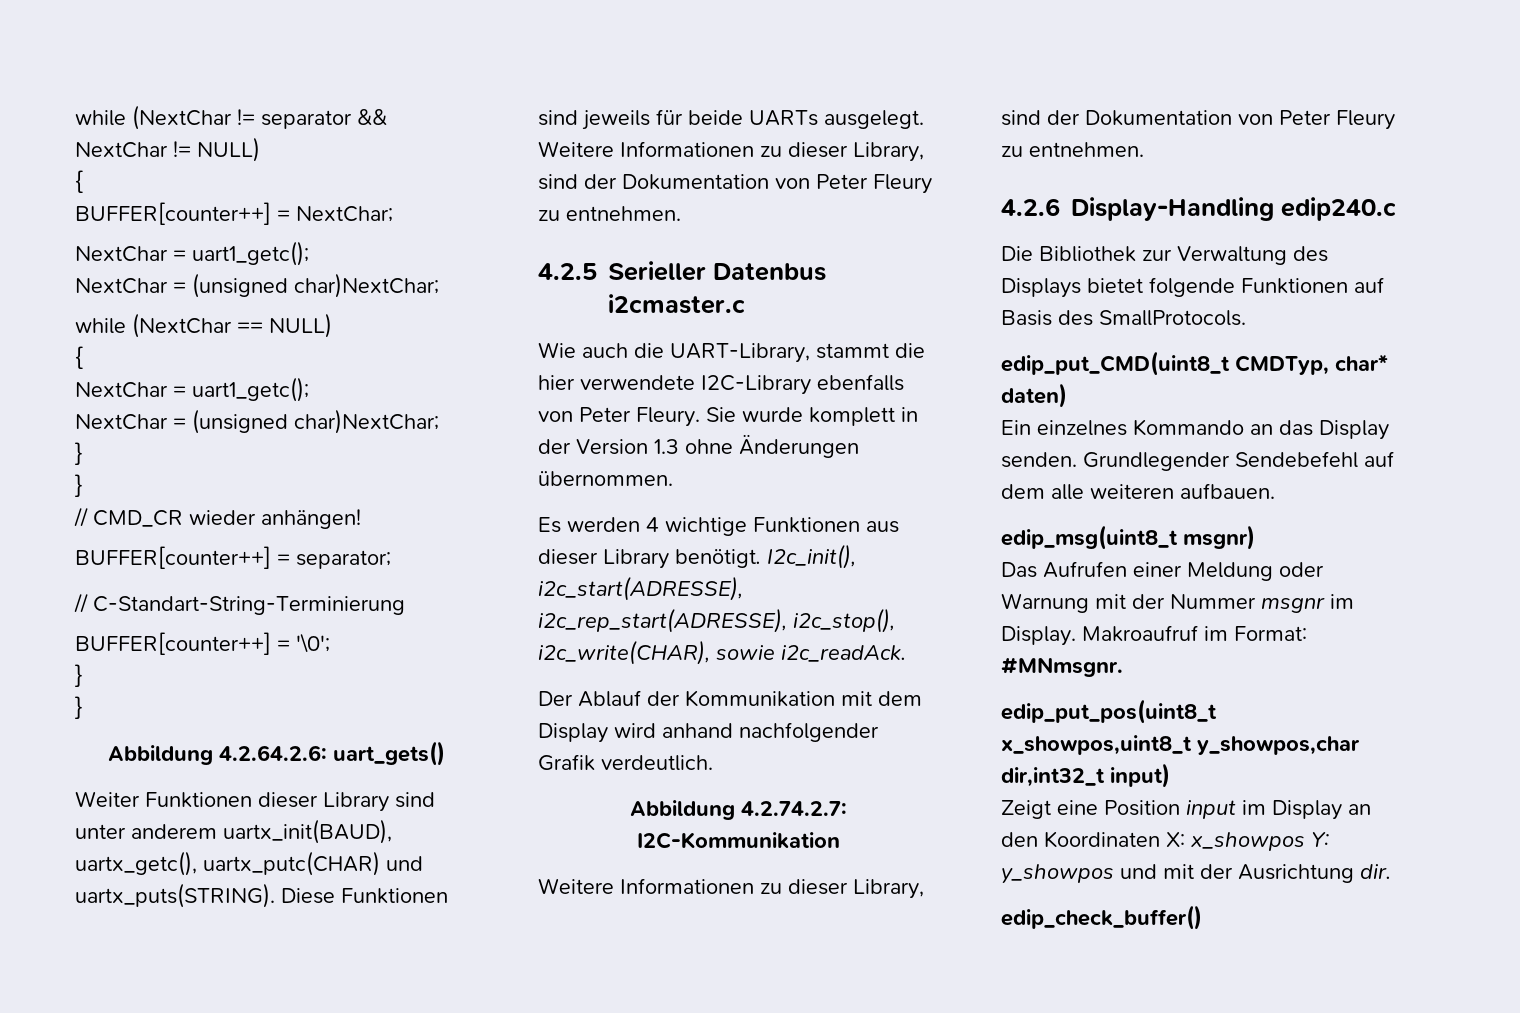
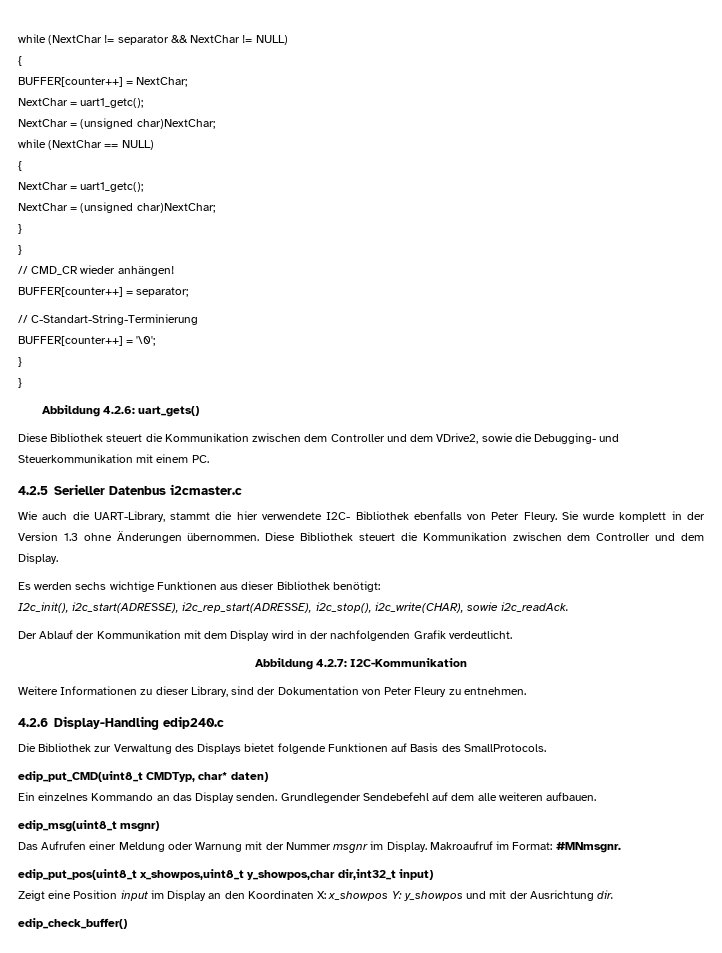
- Abbildung 4.2.64.2.6: uart_gets()
+ Abbildung 4.2.6: uart_gets()
- Weiter Funktionen dieser Library sind unter anderem uartx_init(BAUD), uartx_getc(), uartx_putc(CHAR) und uartx_puts(STRING). Diese Funktionen sind jeweils für beide UARTs ausgelegt. Weitere Informationen zu dieser Library, sind der Dokumentation von Peter Fleury zu entnehmen.
+ Diese Bibliothek steuert die Kommunikation zwischen dem Controller und dem VDrive2, sowie die Debugging- und Steuerkommunikation mit einem PC.
- Wie auch die UART-Library, stammt die hier verwendete I2C-Library ebenfalls von Peter Fleury.
+ Wie auch die UART-Library, stammt die hier verwendete I2C- Bibliothek ebenfalls von Peter Fleury.
+ Diese Bibliothek steuert die Kommunikation zwischen dem Controller und dem Display.
- Es werden 4 wichtige Funktionen aus dieser Library benötigt. I2c_init(), i2c_start(ADRESSE), i2c_rep_start(ADRESSE), i2c_stop(), i2c_write(CHAR), sowie i2c_readAck.
+ Es werden sechs wichtige Funktionen aus dieser Bibliothek benötigt:
+ I2c_init(), i2c_start(ADRESSE), i2c_rep_start(ADRESSE), i2c_stop(), i2c_write(CHAR), sowie i2c_readAck.
- Der Ablauf der Kommunikation mit dem Display wird anhand nachfolgender Grafik verdeutlich.
- Abbildung 4.2.74.2.7: I2C-Kommunikation
+ Der Ablauf der Kommunikation mit dem Display wird in der nachfolgenden Grafik verdeutlicht.
+ Abbildung 4.2.7: I2C-Kommunikation

